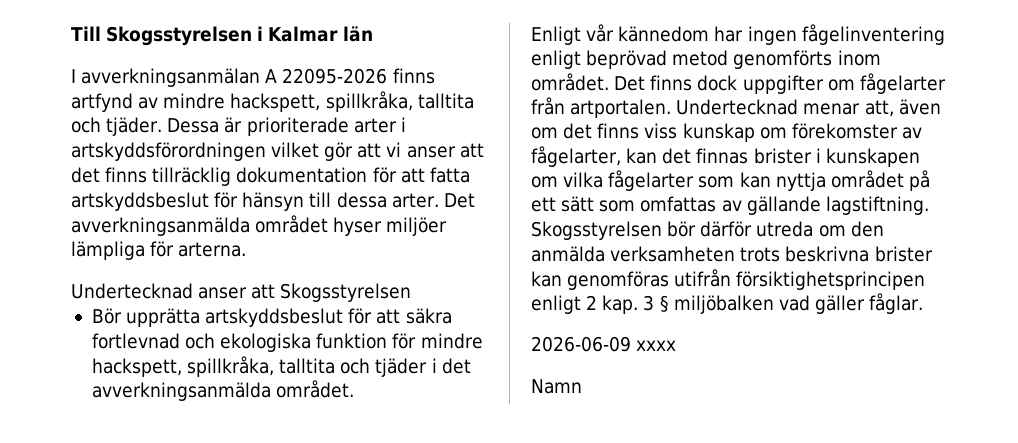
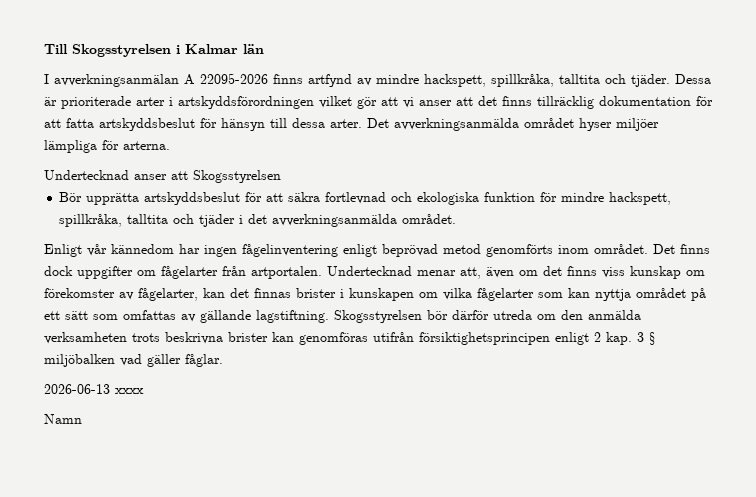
- 2026-06-09 xxxx
+ 2026-06-13 xxxx

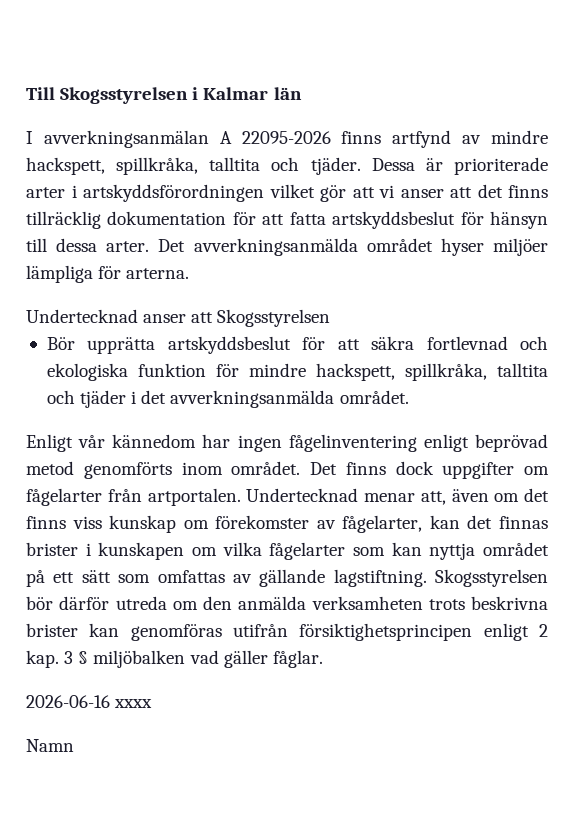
- 2026-06-13 xxxx
+ 2026-06-16 xxxx

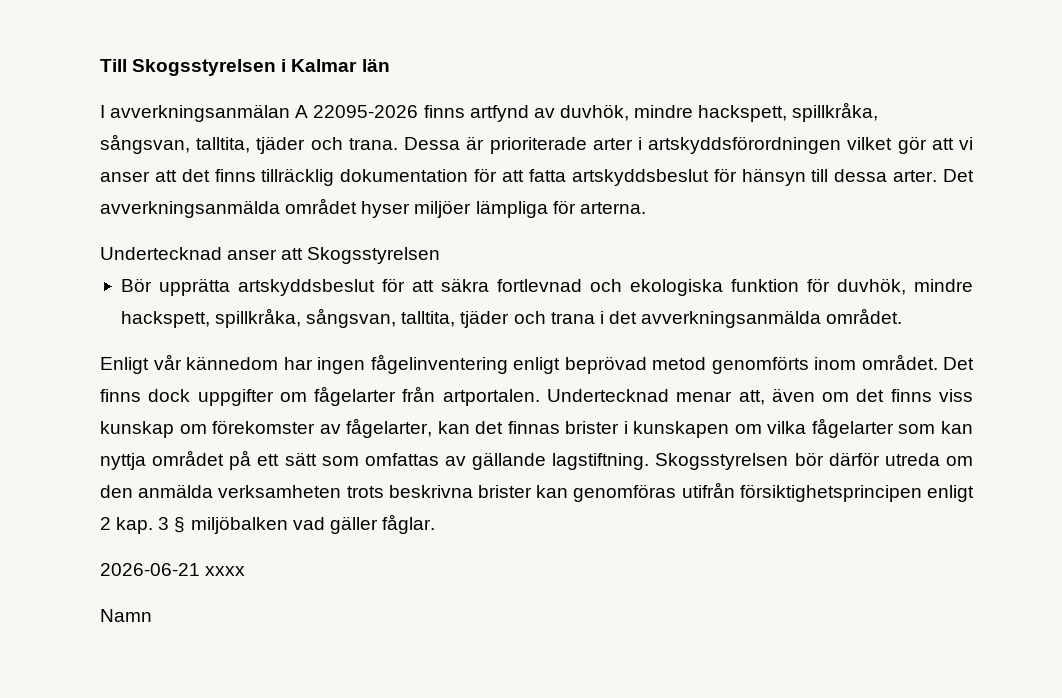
- I avverkningsanmälan A 22095-2026 finns artfynd av mindre hackspett, spillkråka, talltita och tjäder.
+ I avverkningsanmälan A 22095-2026 finns artfynd av duvhök, mindre hackspett, spillkråka, sångsvan, talltita, tjäder och trana.
- Bör upprätta artskyddsbeslut för att säkra fortlevnad och ekologiska funktion för mindre hackspett, spillkråka, talltita och tjäder i det avverkningsanmälda området.
+ Bör upprätta artskyddsbeslut för att säkra fortlevnad och ekologiska funktion för duvhök, mindre hackspett, spillkråka, sångsvan, talltita, tjäder och trana i det avverkningsanmälda området.
- 2026-06-16 xxxx
+ 2026-06-21 xxxx

